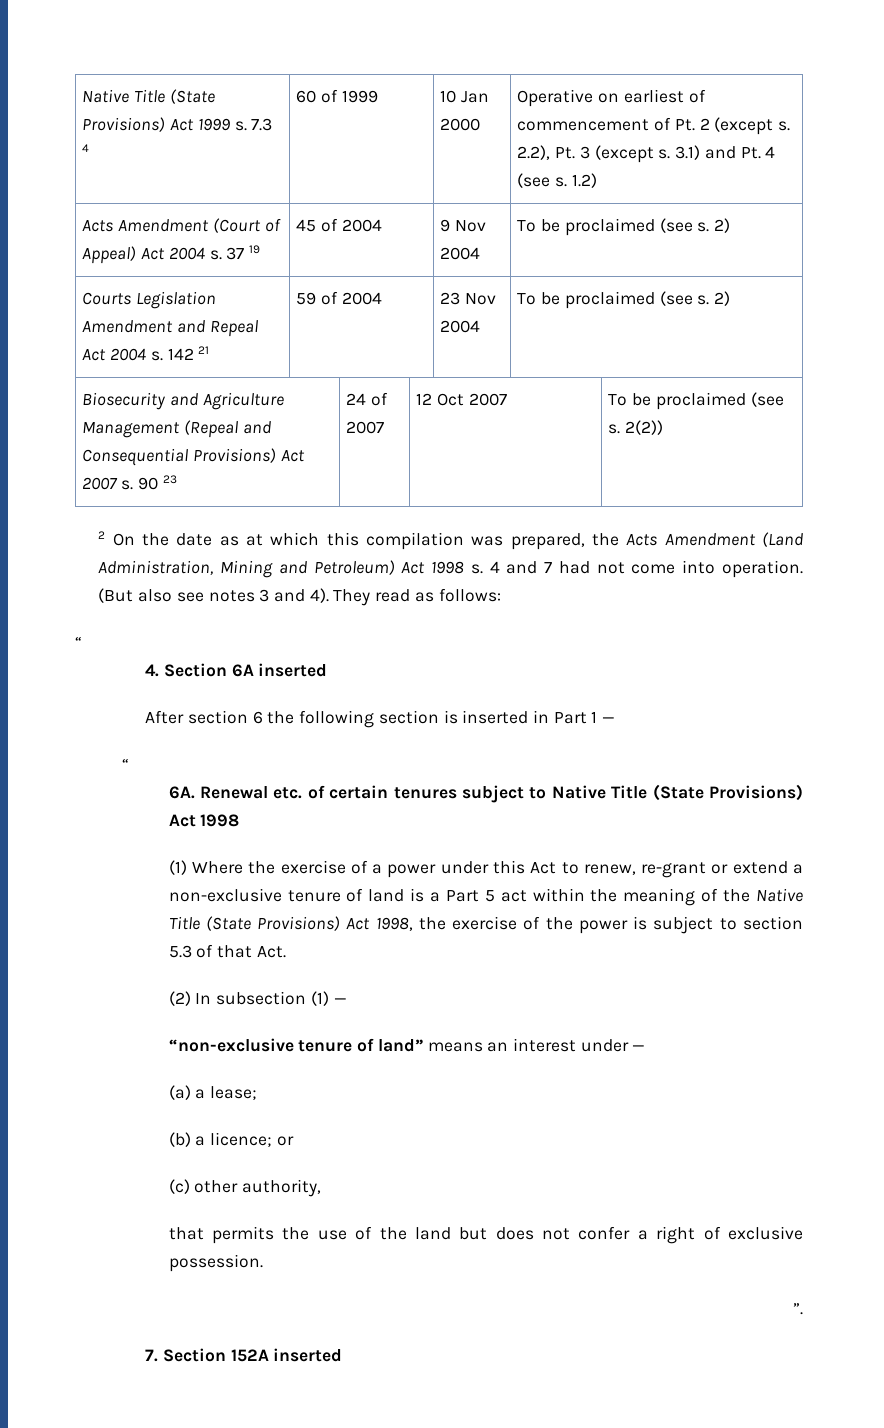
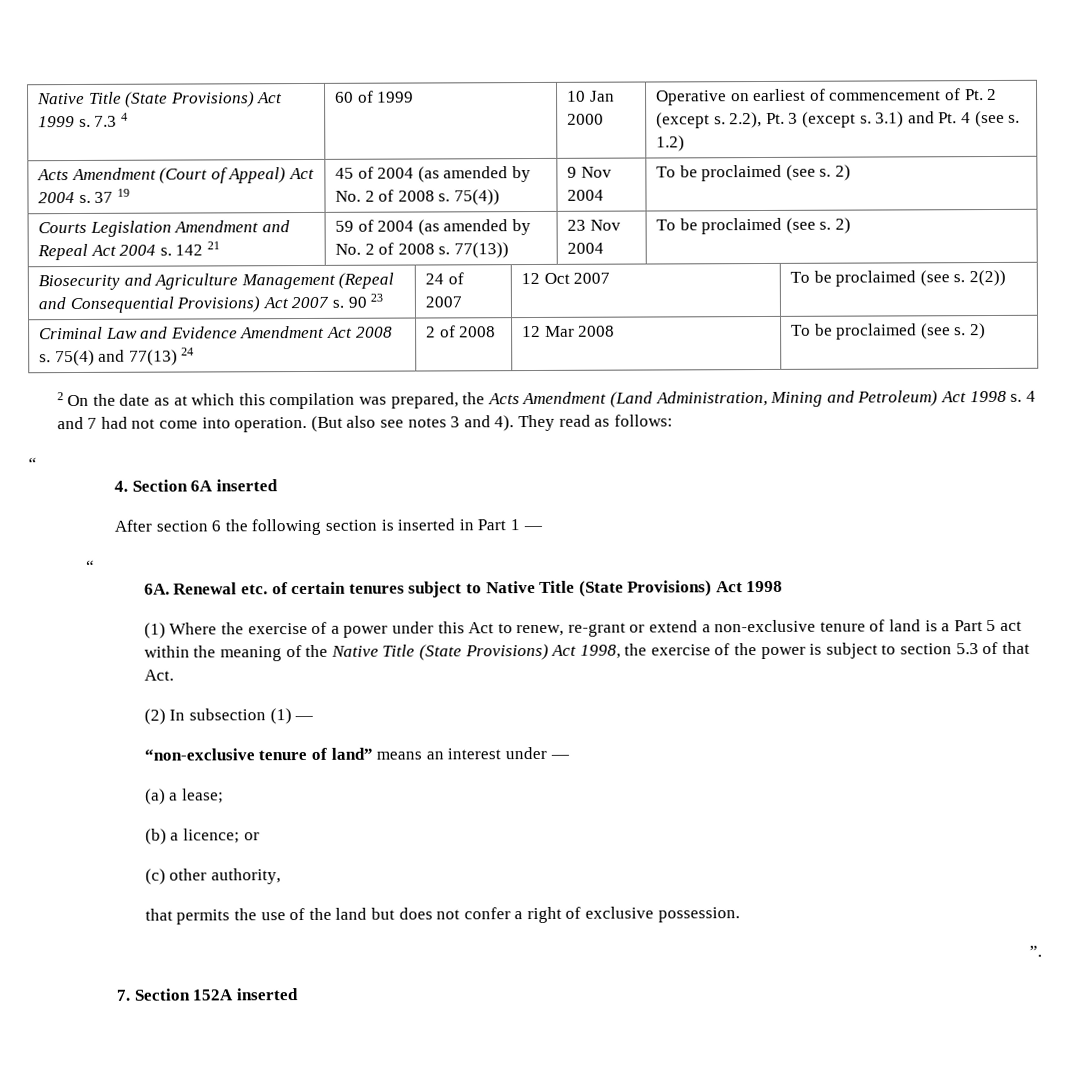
- Acts Amendment (Court of Appeal) Act 2004 s. 37 19 | 45 of 2004 | 9 Nov 2004 | To be proclaimed (see s. 2)
+ Acts Amendment (Court of Appeal) Act 2004 s. 37 19 | 45 of 2004 (as amended by No. 2 of 2008 s. 75(4)) | 9 Nov 2004 | To be proclaimed (see s. 2)
- Courts Legislation Amendment and Repeal Act 2004 s. 142 21 | 59 of 2004 | 23 Nov 2004 | To be proclaimed (see s. 2)
+ Courts Legislation Amendment and Repeal Act 2004 s. 142 21 | 59 of 2004 (as amended by No. 2 of 2008 s. 77(13)) | 23 Nov 2004 | To be proclaimed (see s. 2)
+ Criminal Law and Evidence Amendment Act 2008 s. 75(4) and 77(13) 24 | 2 of 2008 | 12 Mar 2008 | To be proclaimed (see s. 2)

